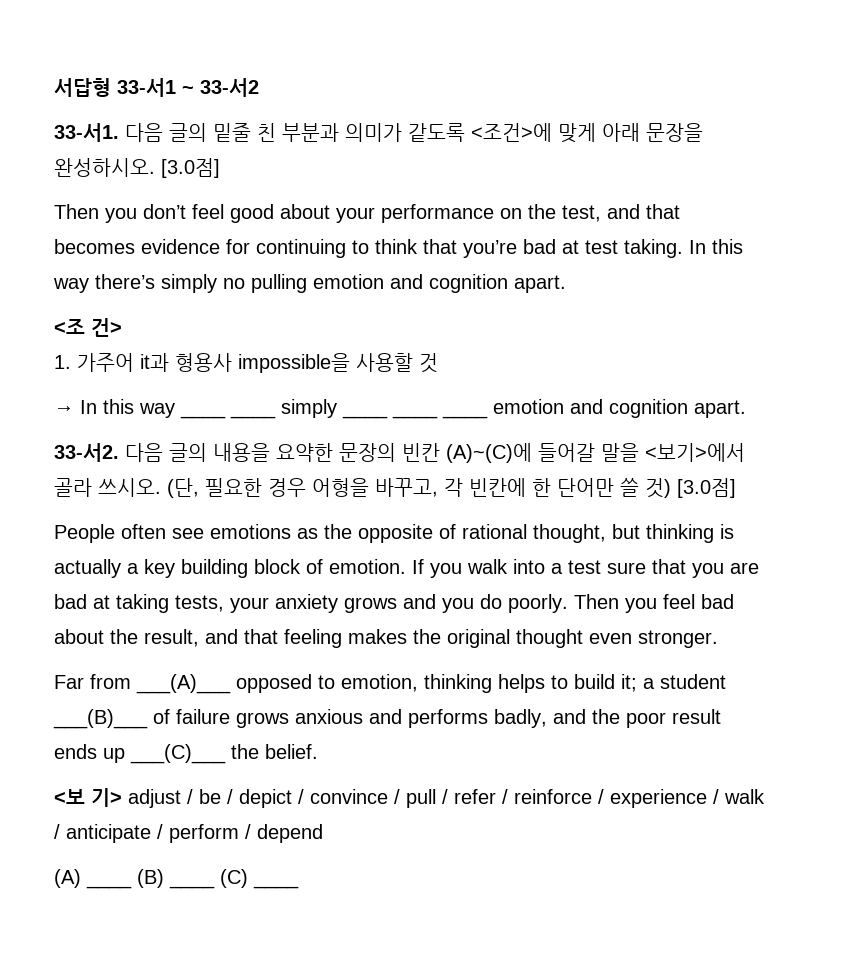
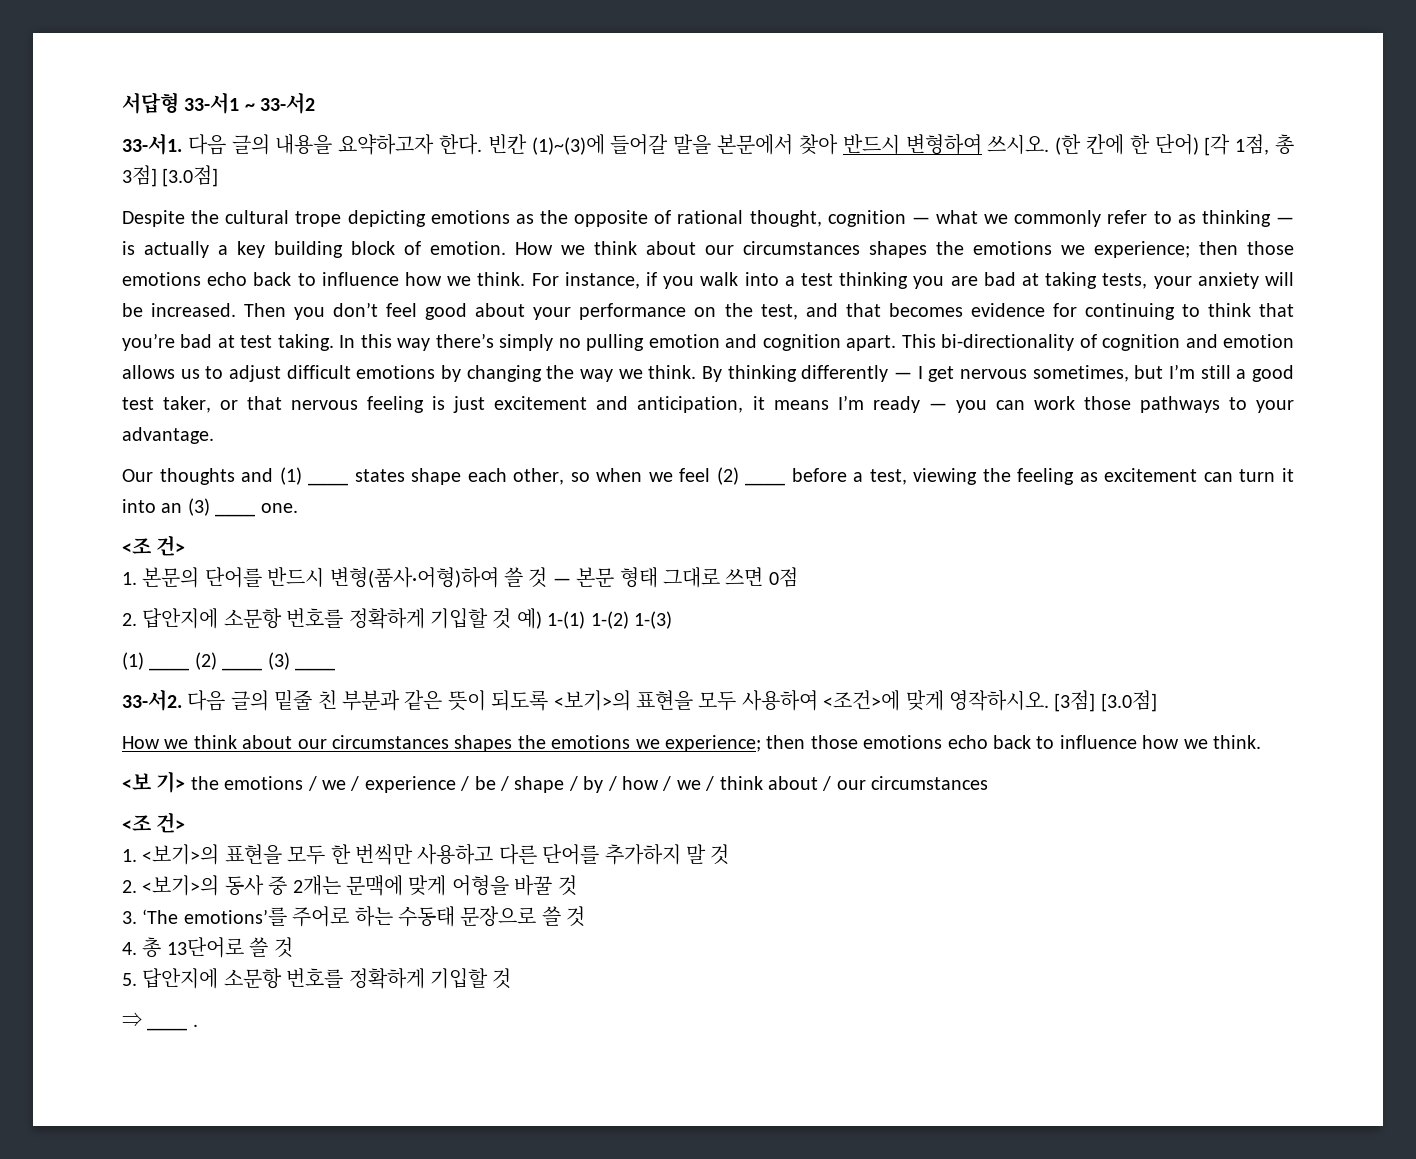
- 다음 글의 밑줄 친 부분과 의미가 같도록 <조건>에 맞게 아래 문장을 완성하시오. [3.0점]
- Then you don’t feel good about your performance on the test, and that becomes evidence for continuing to think that you’re bad at test taking.
+ 다음 글의 내용을 요약하고자 한다. 빈칸 (1)~(3)에 들어갈 말을 본문에서 찾아 반드시 변형하여 쓰시오. (한 칸에 한 단어) [각 1점, 총 3점] [3.0점]
+ Despite the cultural trope depicting emotions as the opposite of rational thought, cognition — what we commonly refer to as thinking — is actually a key building block of emotion. How we think about our circumstances shapes the emotions we experience; then those emotions echo back to influence how we think. For instance, if you walk into a test thinking you are bad at taking tests, your anxiety will be increased. Then you don’t feel good about your performance on the test, and that becomes evidence for continuing to think that you’re bad at test taking.
- In this way there’s simply no pulling emotion and cognition apart.
+ In this way there’s simply no pulling emotion and cognition apart. This bi-directionality of cognition and emotion allows us to adjust difficult emotions by changing the way we think. By thinking differently — I get nervous sometimes, but I’m still a good test taker, or that nervous feeling is just excitement and anticipation, it means I’m ready — you can work those pathways to your advantage.
+ Our thoughts and (1) ____ states shape each other, so when we feel (2) ____ before a test, viewing the feeling as excitement can turn it into an (3) ____ one.
  <조 건>
- 1. 가주어 it과 형용사 impossible을 사용할 것
- → In this way ____ ____ simply ____ ____ ____ emotion and cognition apart.
- 33-서2. 다음 글의 내용을 요약한 문장의 빈칸 (A)~(C)에 들어갈 말을 <보기>에서 골라 쓰시오. (단, 필요한 경우 어형을 바꾸고, 각 빈칸에 한 단어만 쓸 것) [3.0점]
- People often see emotions as the opposite of rational thought, but thinking is actually a key building block of emotion. If you walk into a test sure that you are bad at taking tests, your anxiety grows and you do poorly. Then you feel bad about the result, and that feeling makes the original thought even stronger.
- Far from ___(A)___ opposed to emotion, thinking helps to build it; a student ___(B)___ of failure grows anxious and performs badly, and the poor result ends up ___(C)___ the belief.
- <보 기> adjust / be / depict / convince / pull / refer / reinforce / experience / walk / anticipate / perform / depend
- (A) ____ (B) ____ (C) ____
+ 1. 본문의 단어를 반드시 변형(품사·어형)하여 쓸 것 — 본문 형태 그대로 쓰면 0점
+ 2. 답안지에 소문항 번호를 정확하게 기입할 것 예) 1-(1) 1-(2) 1-(3)
+ (1) ____ (2) ____ (3) ____
+ 33-서2. 다음 글의 밑줄 친 부분과 같은 뜻이 되도록 <보기>의 표현을 모두 사용하여 <조건>에 맞게 영작하시오. [3점] [3.0점]
+ How we think about our circumstances shapes the emotions we experience; then those emotions echo back to influence how we think.
+ <보 기> the emotions / we / experience / be / shape / by / how / we / think about / our circumstances
+ <조 건>
+ 1. <보기>의 표현을 모두 한 번씩만 사용하고 다른 단어를 추가하지 말 것
+ 2. <보기>의 동사 중 2개는 문맥에 맞게 어형을 바꿀 것
+ 3. ‘The emotions’를 주어로 하는 수동태 문장으로 쓸 것
+ 4. 총 13단어로 쓸 것
+ 5. 답안지에 소문항 번호를 정확하게 기입할 것
+ ⇒ ____ .

